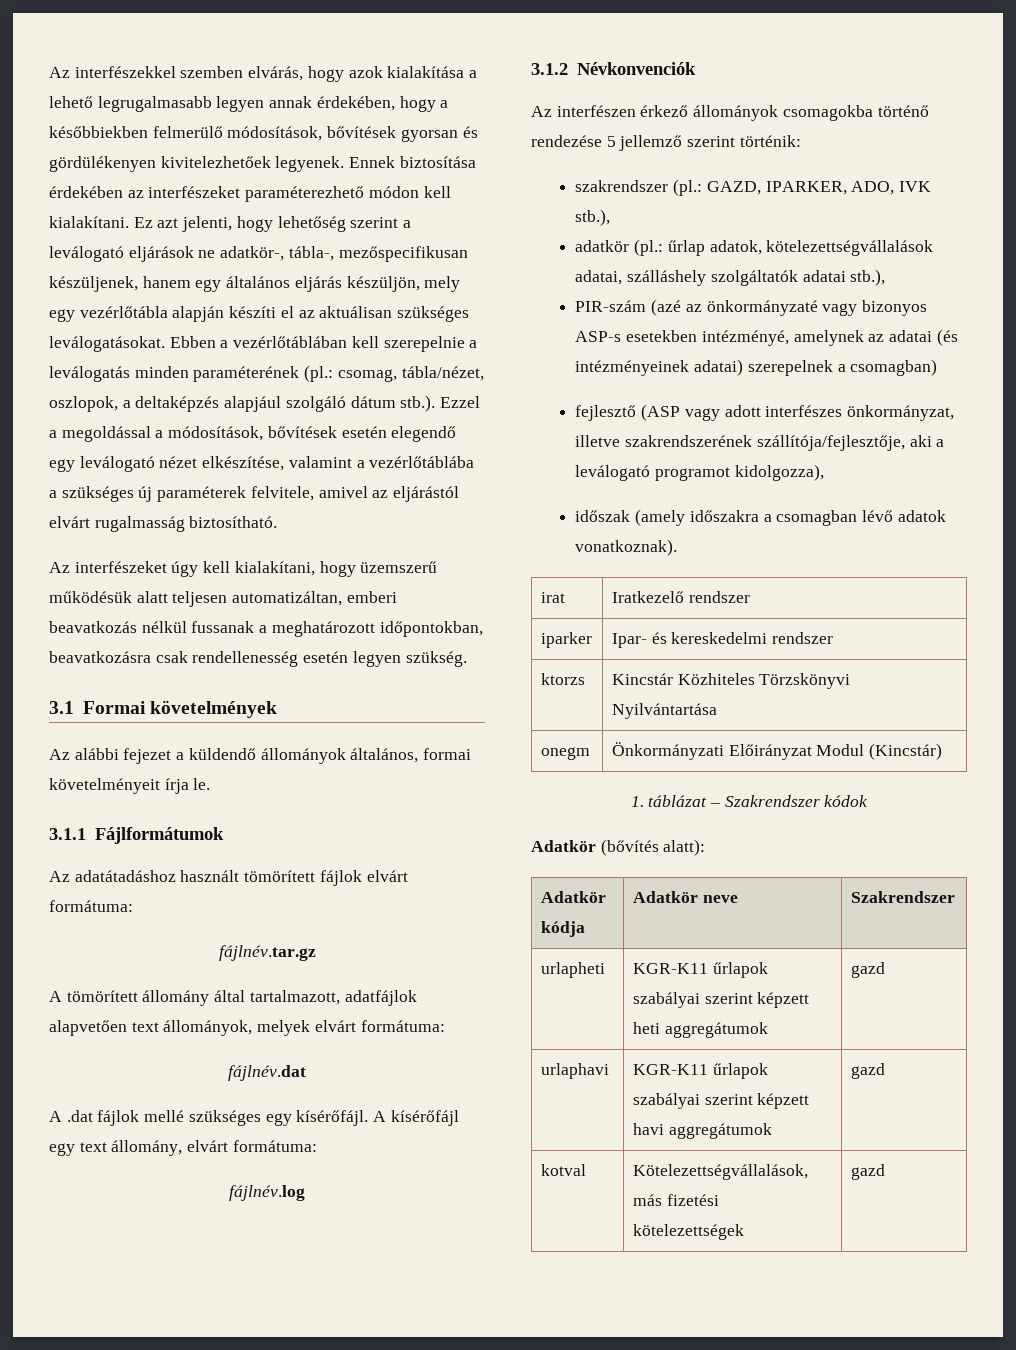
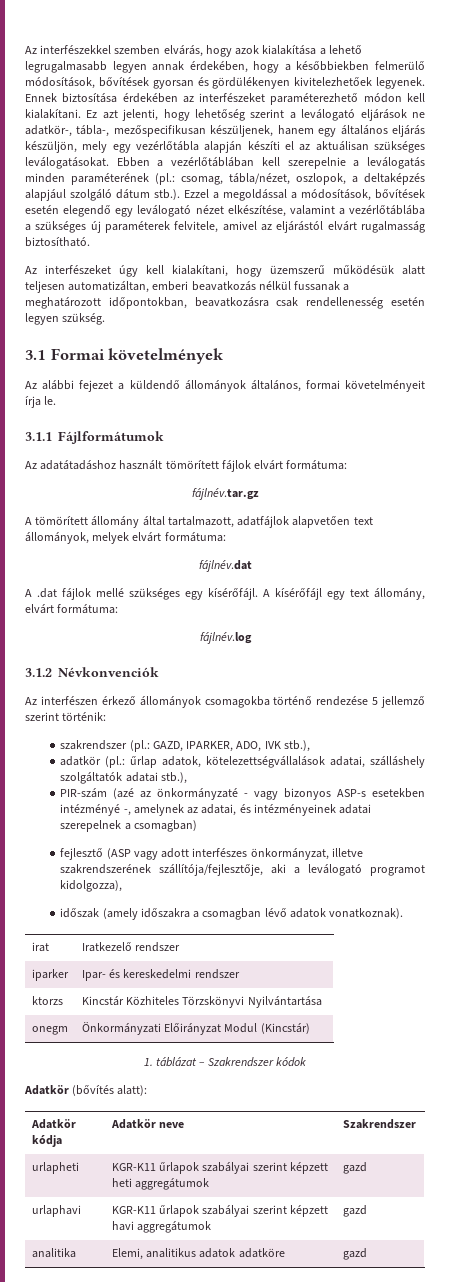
- PIR-szám (azé az önkormányzaté vagy bizonyos ASP-s esetekben intézményé, amelynek az adatai (és intézményeinek adatai) szerepelnek a csomagban)
+ PIR-szám (azé az önkormányzaté - vagy bizonyos ASP-s esetekben intézményé -, amelynek az adatai, és intézményeinek adatai szerepelnek a csomagban)
- kotval | Kötelezettségvállalások, más fizetési kötelezettségek | gazd
+ analitika | Elemi, analitikus adatok adatköre | gazd

